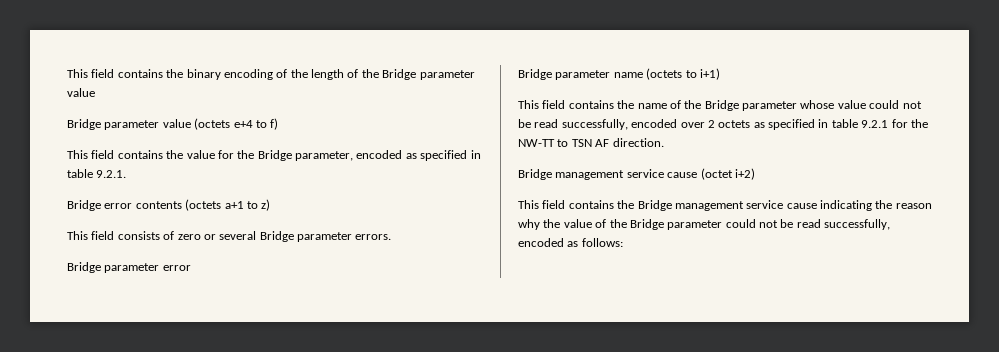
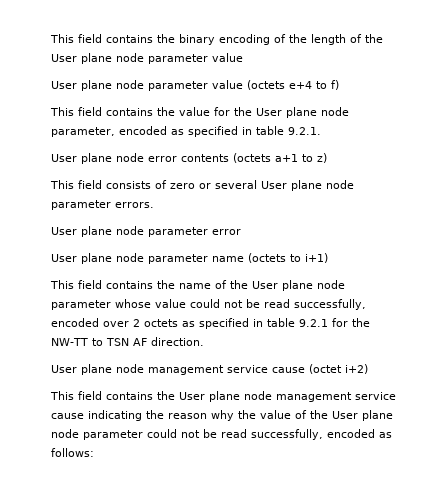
- This field contains the binary encoding of the length of the Bridge parameter value
+ This field contains the binary encoding of the length of the User plane node parameter value
- Bridge parameter value (octets e+4 to f)
+ User plane node parameter value (octets e+4 to f)
- This field contains the value for the Bridge parameter, encoded as specified in table 9.2.1.
+ This field contains the value for the User plane node parameter, encoded as specified in table 9.2.1.
- Bridge error contents (octets a+1 to z)
+ User plane node error contents (octets a+1 to z)
- This field consists of zero or several Bridge parameter errors.
+ This field consists of zero or several User plane node parameter errors.
- Bridge parameter error
+ User plane node parameter error
- Bridge parameter name (octets to i+1)
+ User plane node parameter name (octets to i+1)
- This field contains the name of the Bridge parameter whose value could not be read successfully, encoded over 2 octets as specified in table 9.2.1 for the NW-TT to TSN AF direction.
+ This field contains the name of the User plane node parameter whose value could not be read successfully, encoded over 2 octets as specified in table 9.2.1 for the NW-TT to TSN AF direction.
- Bridge management service cause (octet i+2)
+ User plane node management service cause (octet i+2)
- This field contains the Bridge management service cause indicating the reason why the value of the Bridge parameter could not be read successfully, encoded as follows:
+ This field contains the User plane node management service cause indicating the reason why the value of the User plane node parameter could not be read successfully, encoded as follows:

